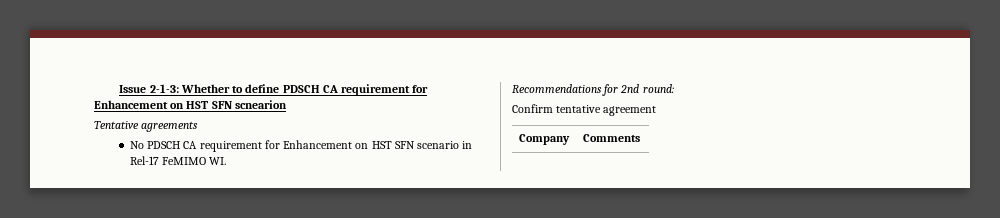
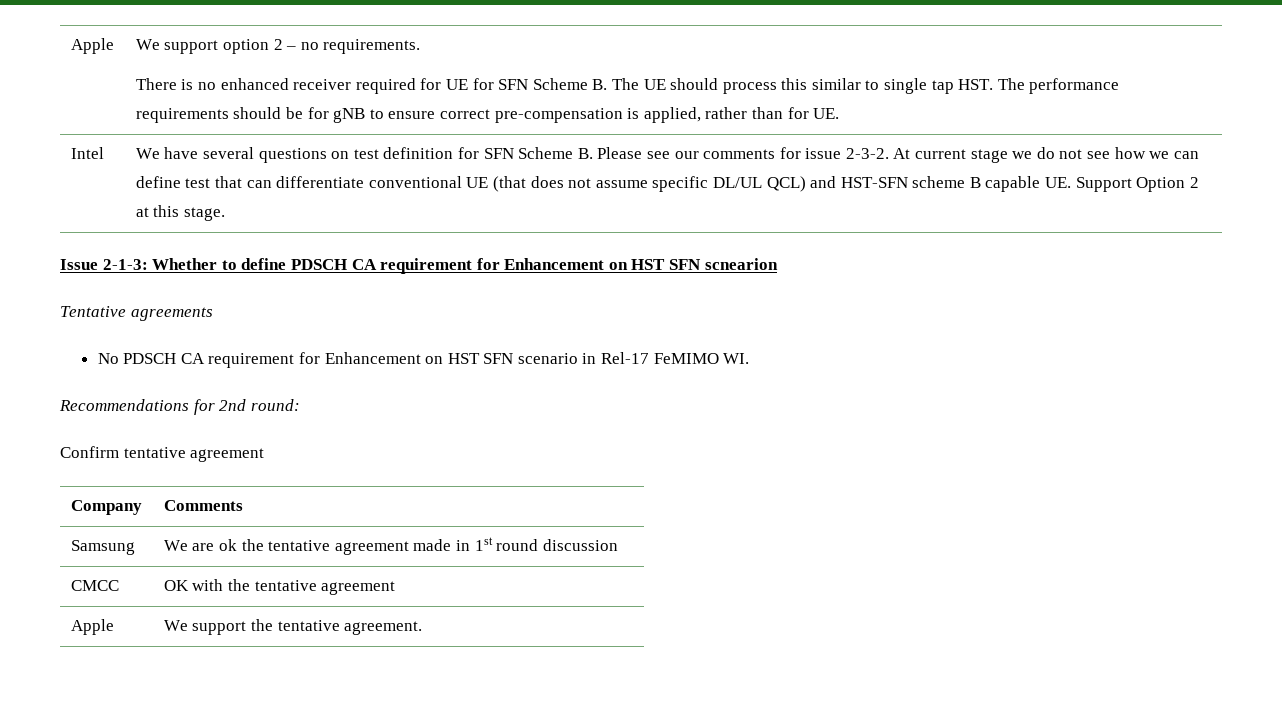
+ Apple | We support option 2 – no requirements.
+ There is no enhanced receiver required for UE for SFN Scheme B. The UE should process this similar to single tap HST. The performance requirements should be for gNB to ensure correct pre-compensation is applied, rather than for UE.
+ Intel | We have several questions on test definition for SFN Scheme B. Please see our comments for issue 2-3-2. At current stage we do not see how we can define test that can differentiate conventional UE (that does not assume specific DL/UL QCL) and HST-SFN scheme B capable UE. Support Option 2 at this stage.
+ Samsung | We are ok the tentative agreement made in 1st round discussion
+ CMCC | OK with the tentative agreement
+ Apple | We support the tentative agreement.

